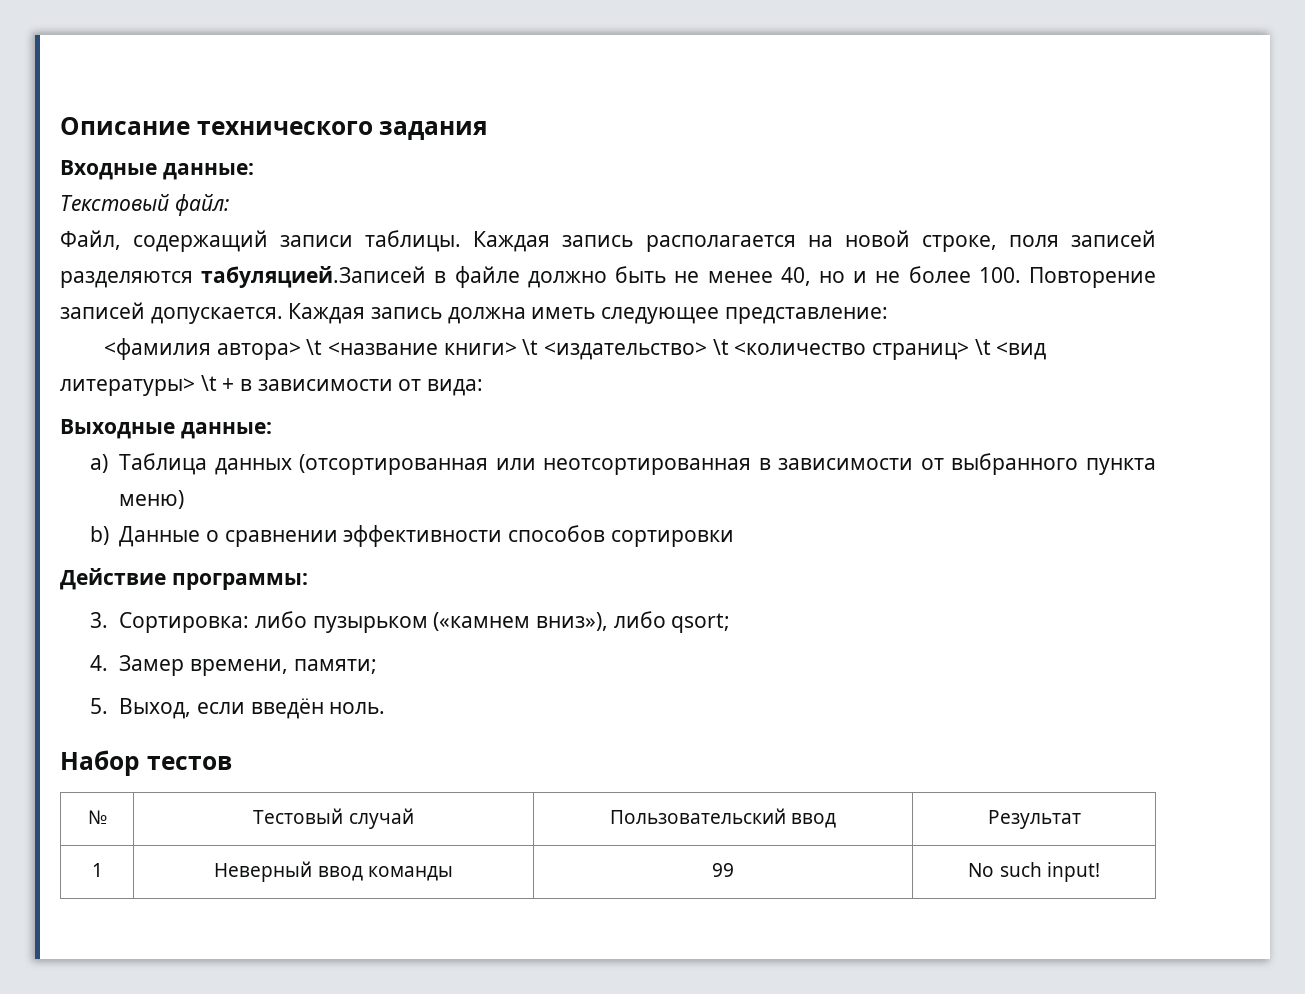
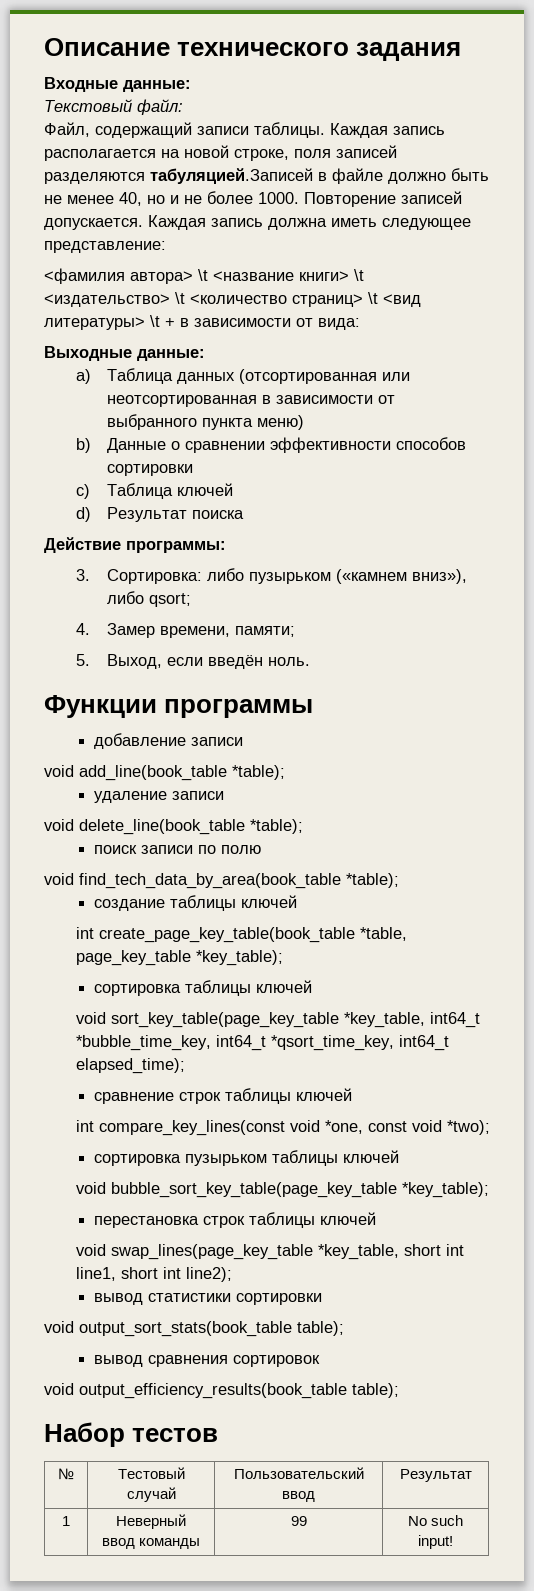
- Каждая запись располагается на новой строке, поля записей разделяются табуляцией.Записей в файле должно быть не менее 40, но и не более 100. Повторение записей допускается.
+ Каждая запись располагается на новой строке, поля записей разделяются табуляцией.Записей в файле должно быть не менее 40, но и не более 1000. Повторение записей допускается.
+ c) Таблица ключей
+ d) Результат поиска
+ Функции программы
+ добавление записи
+ void add_line(book_table *table);
+ удаление записи
+ void delete_line(book_table *table);
+ поиск записи по полю
+ void find_tech_data_by_area(book_table *table);
+ создание таблицы ключей
+ int create_page_key_table(book_table *table, page_key_table *key_table);
+ сортировка таблицы ключей
+ void sort_key_table(page_key_table *key_table, int64_t *bubble_time_key, int64_t *qsort_time_key, int64_t elapsed_time);
+ сравнение строк таблицы ключей
+ int compare_key_lines(const void *one, const void *two);
+ сортировка пузырьком таблицы ключей
+ void bubble_sort_key_table(page_key_table *key_table);
+ перестановка строк таблицы ключей
+ void swap_lines(page_key_table *key_table, short int line1, short int line2);
+ вывод статистики сортировки
+ void output_sort_stats(book_table table);
+ вывод сравнения сортировок
+ void output_efficiency_results(book_table table);

